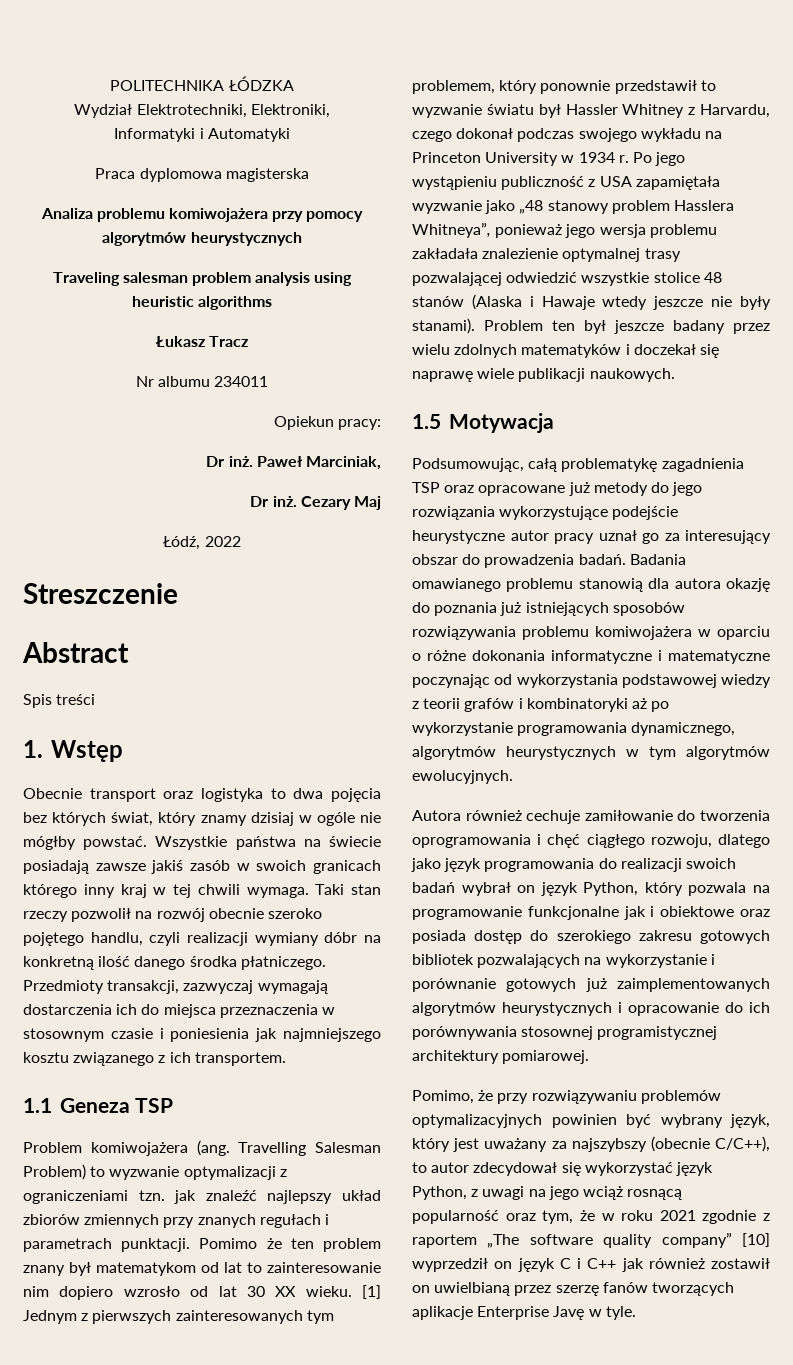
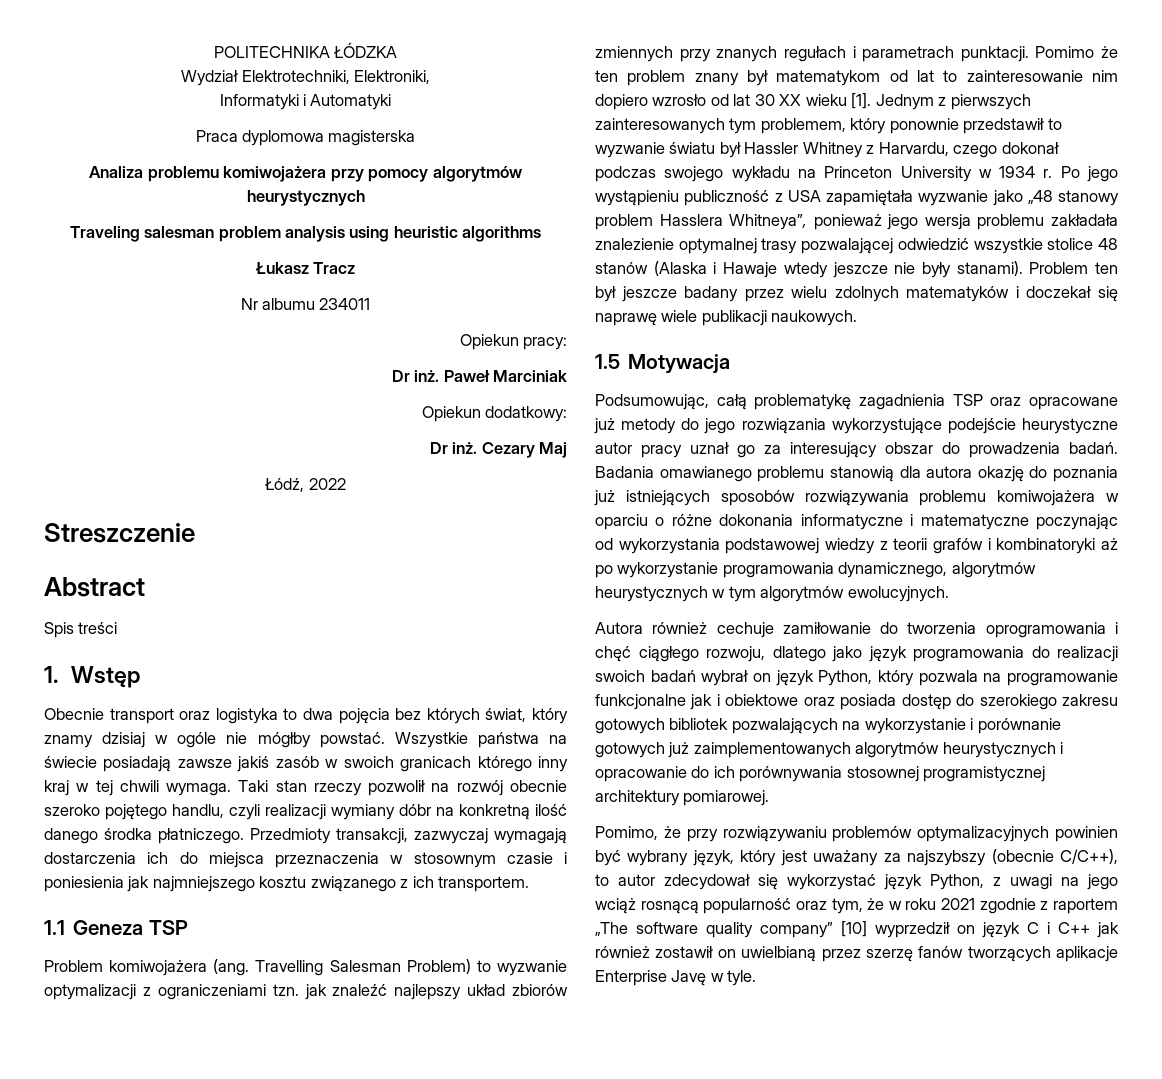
- Paweł Marciniak,
+ Paweł Marciniak
+ Opiekun dodatkowy:
- Pomimo że ten problem znany był matematykom od lat to zainteresowanie nim dopiero wzrosło od lat 30 XX wieku. [1] Jednym z pierwszych zainteresowanych tym problemem, który ponownie przedstawił to wyzwanie światu był Hassler Whitney z Harvardu, czego dokonał podczas swojego wykładu na Princeton University w 1934 r.
+ Pomimo że ten problem znany był matematykom od lat to zainteresowanie nim dopiero wzrosło od lat 30 XX wieku [1]. Jednym z pierwszych zainteresowanych tym problemem, który ponownie przedstawił to wyzwanie światu był Hassler Whitney z Harvardu, czego dokonał podczas swojego wykładu na Princeton University w 1934 r.

